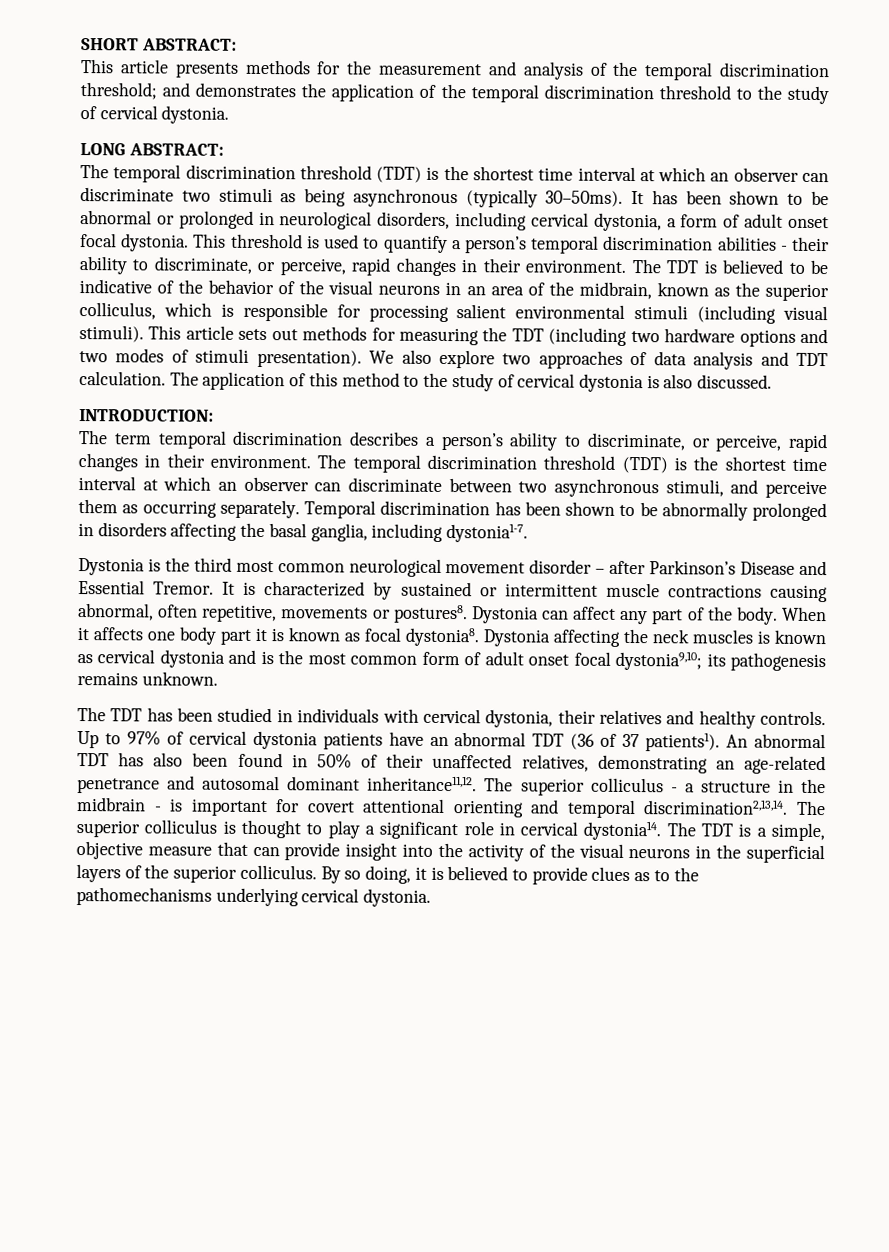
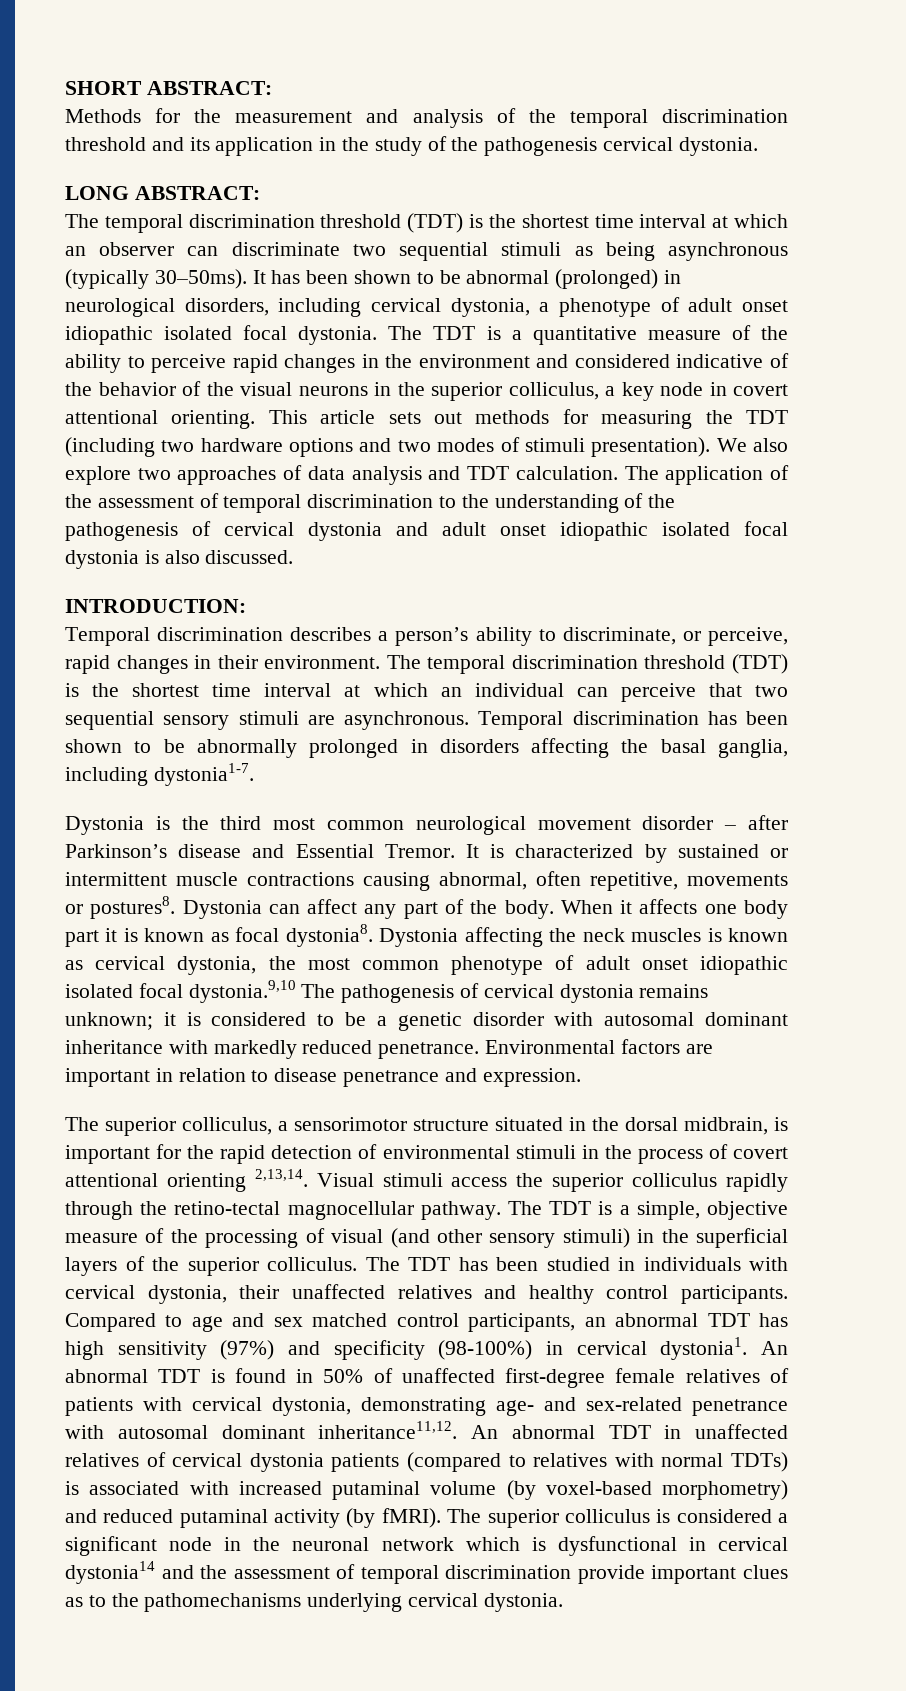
- This article presents methods for the measurement and analysis of the temporal discrimination threshold; and demonstrates the application of the temporal discrimination threshold to the study of cervical dystonia.
+ Methods for the measurement and analysis of the temporal discrimination threshold and its application in the study of the pathogenesis cervical dystonia.
- The temporal discrimination threshold (TDT) is the shortest time interval at which an observer can discriminate two stimuli as being asynchronous (typically 30–50ms).
+ The temporal discrimination threshold (TDT) is the shortest time interval at which an observer can discriminate two sequential stimuli as being asynchronous (typically 30–50ms).
- It has been shown to be abnormal or prolonged in neurological disorders, including cervical dystonia, a form of adult onset focal dystonia. This threshold is used to quantify a person’s temporal discrimination abilities - their ability to discriminate, or perceive, rapid changes in their environment. The TDT is believed to be indicative of the behavior of the visual neurons in an area of the midbrain, known as the superior colliculus, which is responsible for processing salient environmental stimuli (including visual stimuli).
+ It has been shown to be abnormal (prolonged) in neurological disorders, including cervical dystonia, a phenotype of adult onset idiopathic isolated focal dystonia. The TDT is a quantitative measure of the ability to perceive rapid changes in the environment and considered indicative of the behavior of the visual neurons in the superior colliculus, a key node in covert attentional orienting.
- The application of this method to the study of cervical dystonia is also discussed.
+ The application of the assessment of temporal discrimination to the understanding of the pathogenesis of cervical dystonia and adult onset idiopathic isolated focal dystonia is also discussed.
- The term temporal discrimination describes a person’s ability to discriminate, or perceive, rapid changes in their environment.
+ Temporal discrimination describes a person’s ability to discriminate, or perceive, rapid changes in their environment.
- The temporal discrimination threshold (TDT) is the shortest time interval at which an observer can discriminate between two asynchronous stimuli, and perceive them as occurring separately.
+ The temporal discrimination threshold (TDT) is the shortest time interval at which an individual can perceive that two sequential sensory stimuli are asynchronous.
- Dystonia is the third most common neurological movement disorder – after Parkinson’s Disease and Essential Tremor.
+ Dystonia is the third most common neurological movement disorder – after Parkinson’s disease and Essential Tremor.
- Dystonia affecting the neck muscles is known as cervical dystonia and is the most common form of adult onset focal dystonia9,10; its pathogenesis remains unknown.
- The TDT has been studied in individuals with cervical dystonia, their relatives and healthy controls. Up to 97% of cervical dystonia patients have an abnormal TDT (36 of 37 patients1). An abnormal TDT has also been found in 50% of their unaffected relatives, demonstrating an age-related penetrance and autosomal dominant inheritance11,12. The superior colliculus - a structure in the midbrain - is important for covert attentional orienting and temporal discrimination2,13,14. The superior colliculus is thought to play a significant role in cervical dystonia14. The TDT is a simple, objective measure that can provide insight into the activity of the visual neurons in the superficial layers of the superior colliculus. By so doing, it is believed to provide clues as to the pathomechanisms underlying cervical dystonia.
+ Dystonia affecting the neck muscles is known as cervical dystonia, the most common phenotype of adult onset idiopathic isolated focal dystonia.9,10 The pathogenesis of cervical dystonia remains unknown; it is considered to be a genetic disorder with autosomal dominant inheritance with markedly reduced penetrance. Environmental factors are important in relation to disease penetrance and expression.
+ The superior colliculus, a sensorimotor structure situated in the dorsal midbrain, is important for the rapid detection of environmental stimuli in the process of covert attentional orienting 2,13,14. Visual stimuli access the superior colliculus rapidly through the retino-tectal magnocellular pathway. The TDT is a simple, objective measure of the processing of visual (and other sensory stimuli) in the superficial layers of the superior colliculus. The TDT has been studied in individuals with cervical dystonia, their unaffected relatives and healthy control participants. Compared to age and sex matched control participants, an abnormal TDT has high sensitivity (97%) and specificity (98-100%) in cervical dystonia1. An abnormal TDT is found in 50% of unaffected first-degree female relatives of patients with cervical dystonia, demonstrating age- and sex-related penetrance with autosomal dominant inheritance11,12. An abnormal TDT in unaffected relatives of cervical dystonia patients (compared to relatives with normal TDTs) is associated with increased putaminal volume (by voxel-based morphometry) and reduced putaminal activity (by fMRI). The superior colliculus is considered a significant node in the neuronal network which is dysfunctional in cervical dystonia14 and the assessment of temporal discrimination provide important clues as to the pathomechanisms underlying cervical dystonia.

